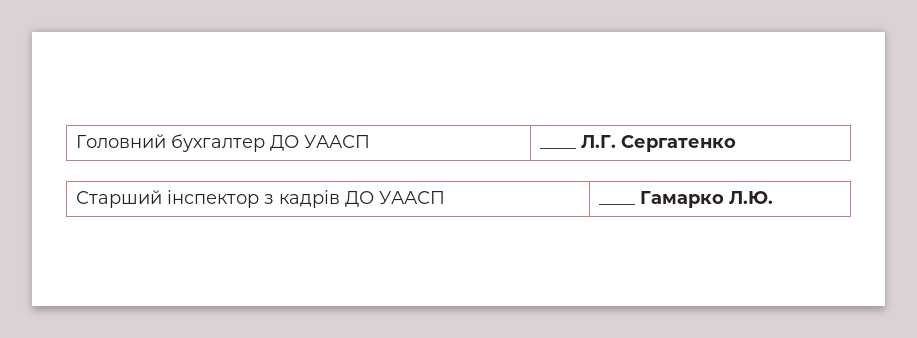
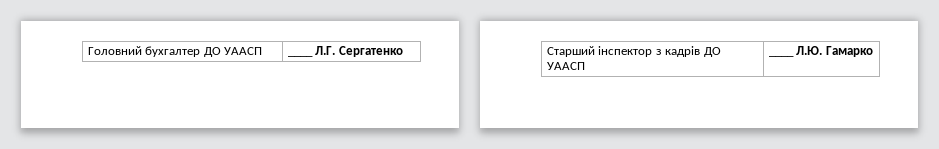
- Старший інспектор з кадрів ДО УААСП | ____ Гамарко Л.Ю.
+ Старший інспектор з кадрів ДО УААСП | ____ Л.Ю. Гамарко

